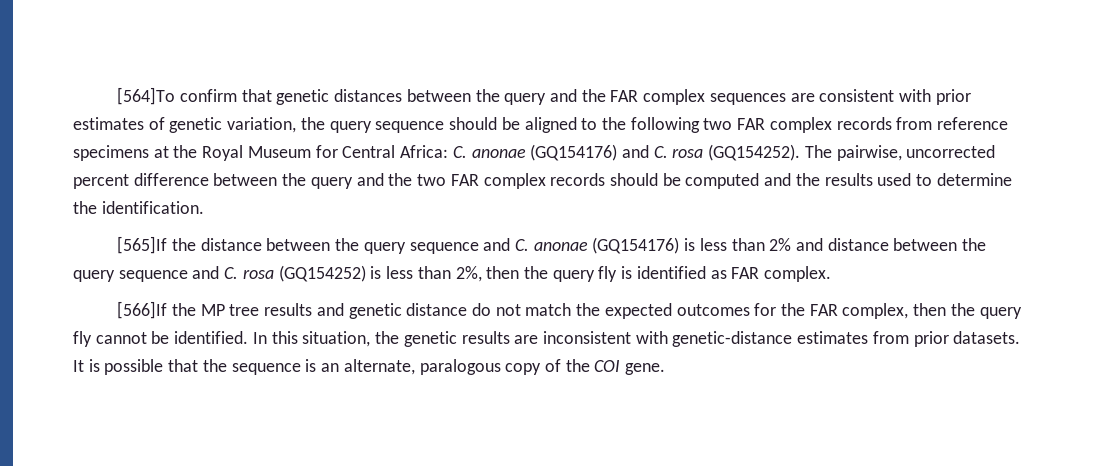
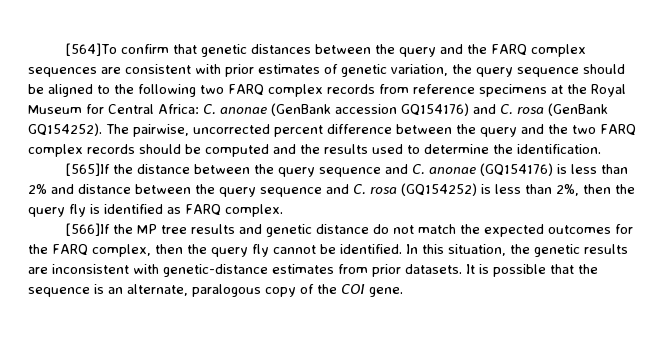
- [564]To confirm that genetic distances between the query and the FAR complex sequences are consistent with prior estimates of genetic variation, the query sequence should be aligned to the following two FAR complex records from reference specimens at the Royal Museum for Central Africa: C. anonae (GQ154176) and C. rosa (GQ154252).
+ [564]To confirm that genetic distances between the query and the FARQ complex sequences are consistent with prior estimates of genetic variation, the query sequence should be aligned to the following two FARQ complex records from reference specimens at the Royal Museum for Central Africa: C. anonae (GenBank accession GQ154176) and C. rosa (GenBank GQ154252).
- The pairwise, uncorrected percent difference between the query and the two FAR complex records should be computed and the results used to determine the identification.
+ The pairwise, uncorrected percent difference between the query and the two FARQ complex records should be computed and the results used to determine the identification.
- [565]If the distance between the query sequence and C. anonae (GQ154176) is less than 2% and distance between the query sequence and C. rosa (GQ154252) is less than 2%, then the query fly is identified as FAR complex.
+ [565]If the distance between the query sequence and C. anonae (GQ154176) is less than 2% and distance between the query sequence and C. rosa (GQ154252) is less than 2%, then the query fly is identified as FARQ complex.
- [566]If the MP tree results and genetic distance do not match the expected outcomes for the FAR complex, then the query fly cannot be identified.
+ [566]If the MP tree results and genetic distance do not match the expected outcomes for the FARQ complex, then the query fly cannot be identified.

